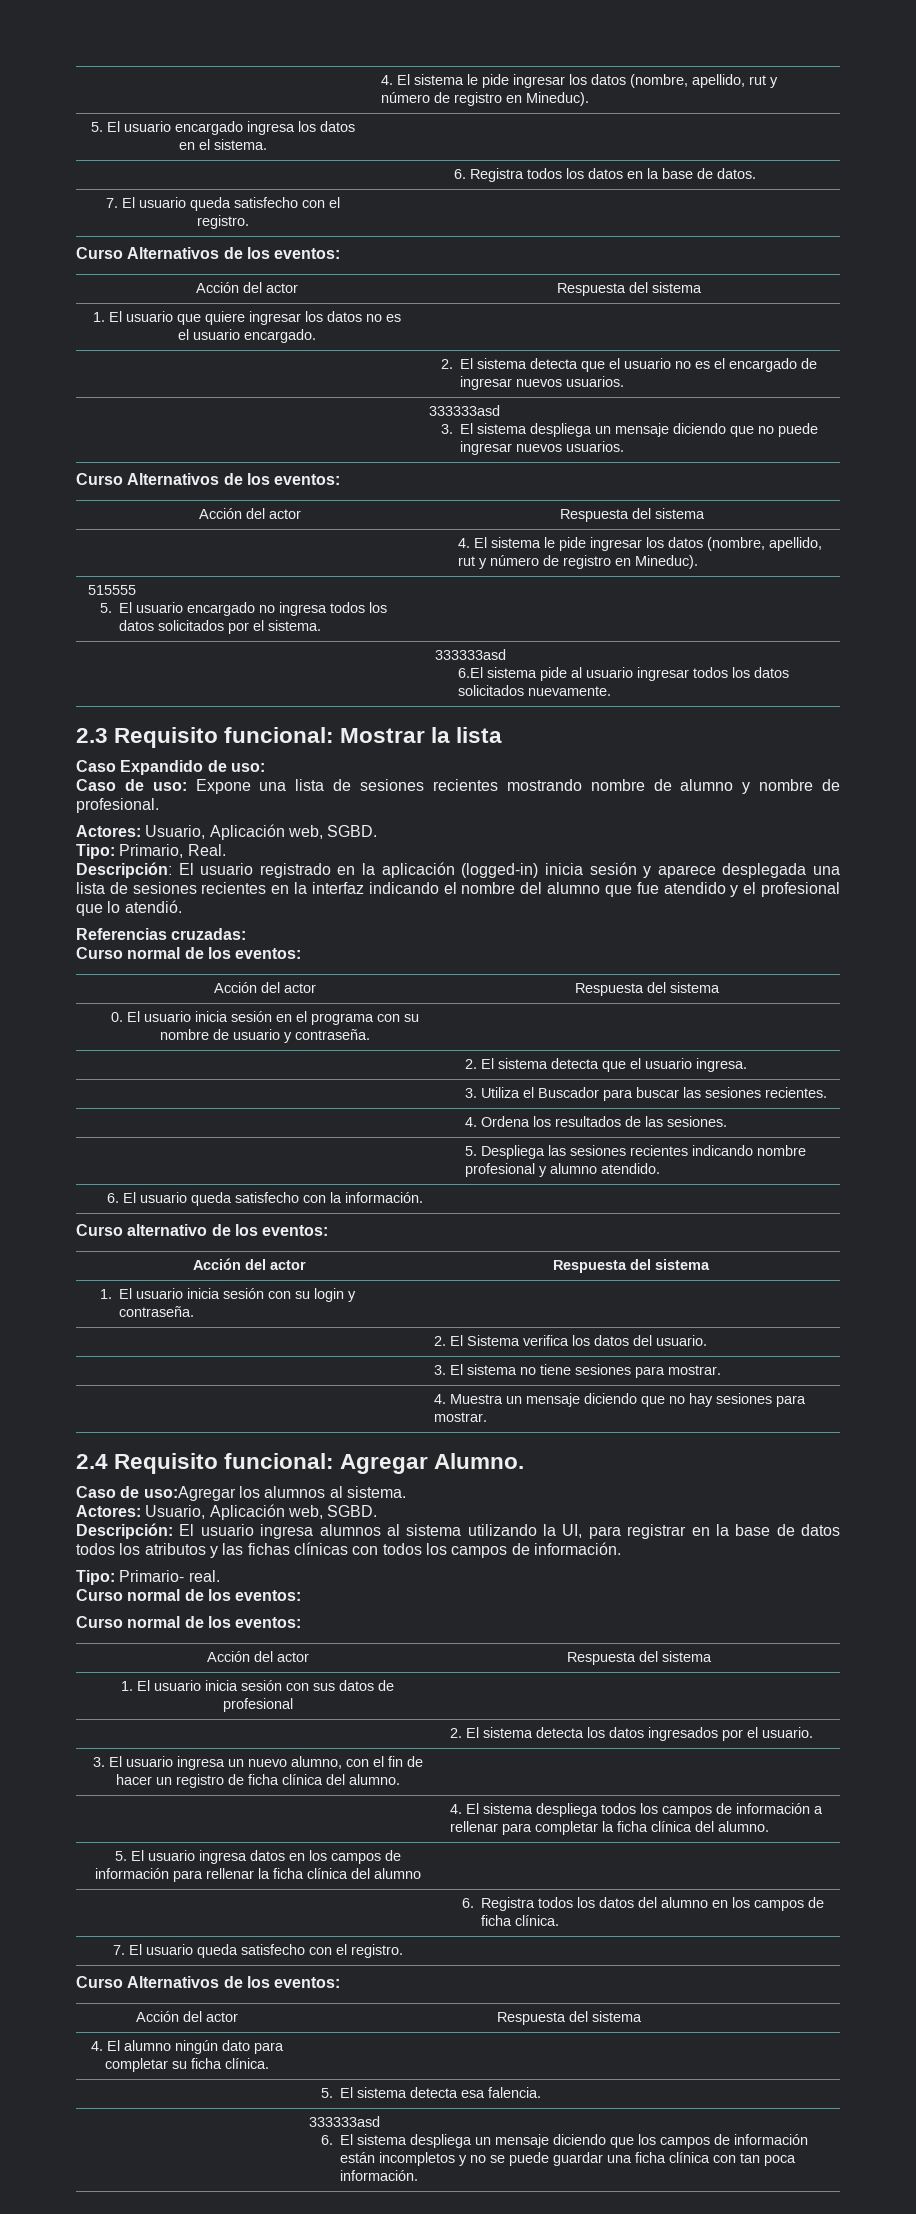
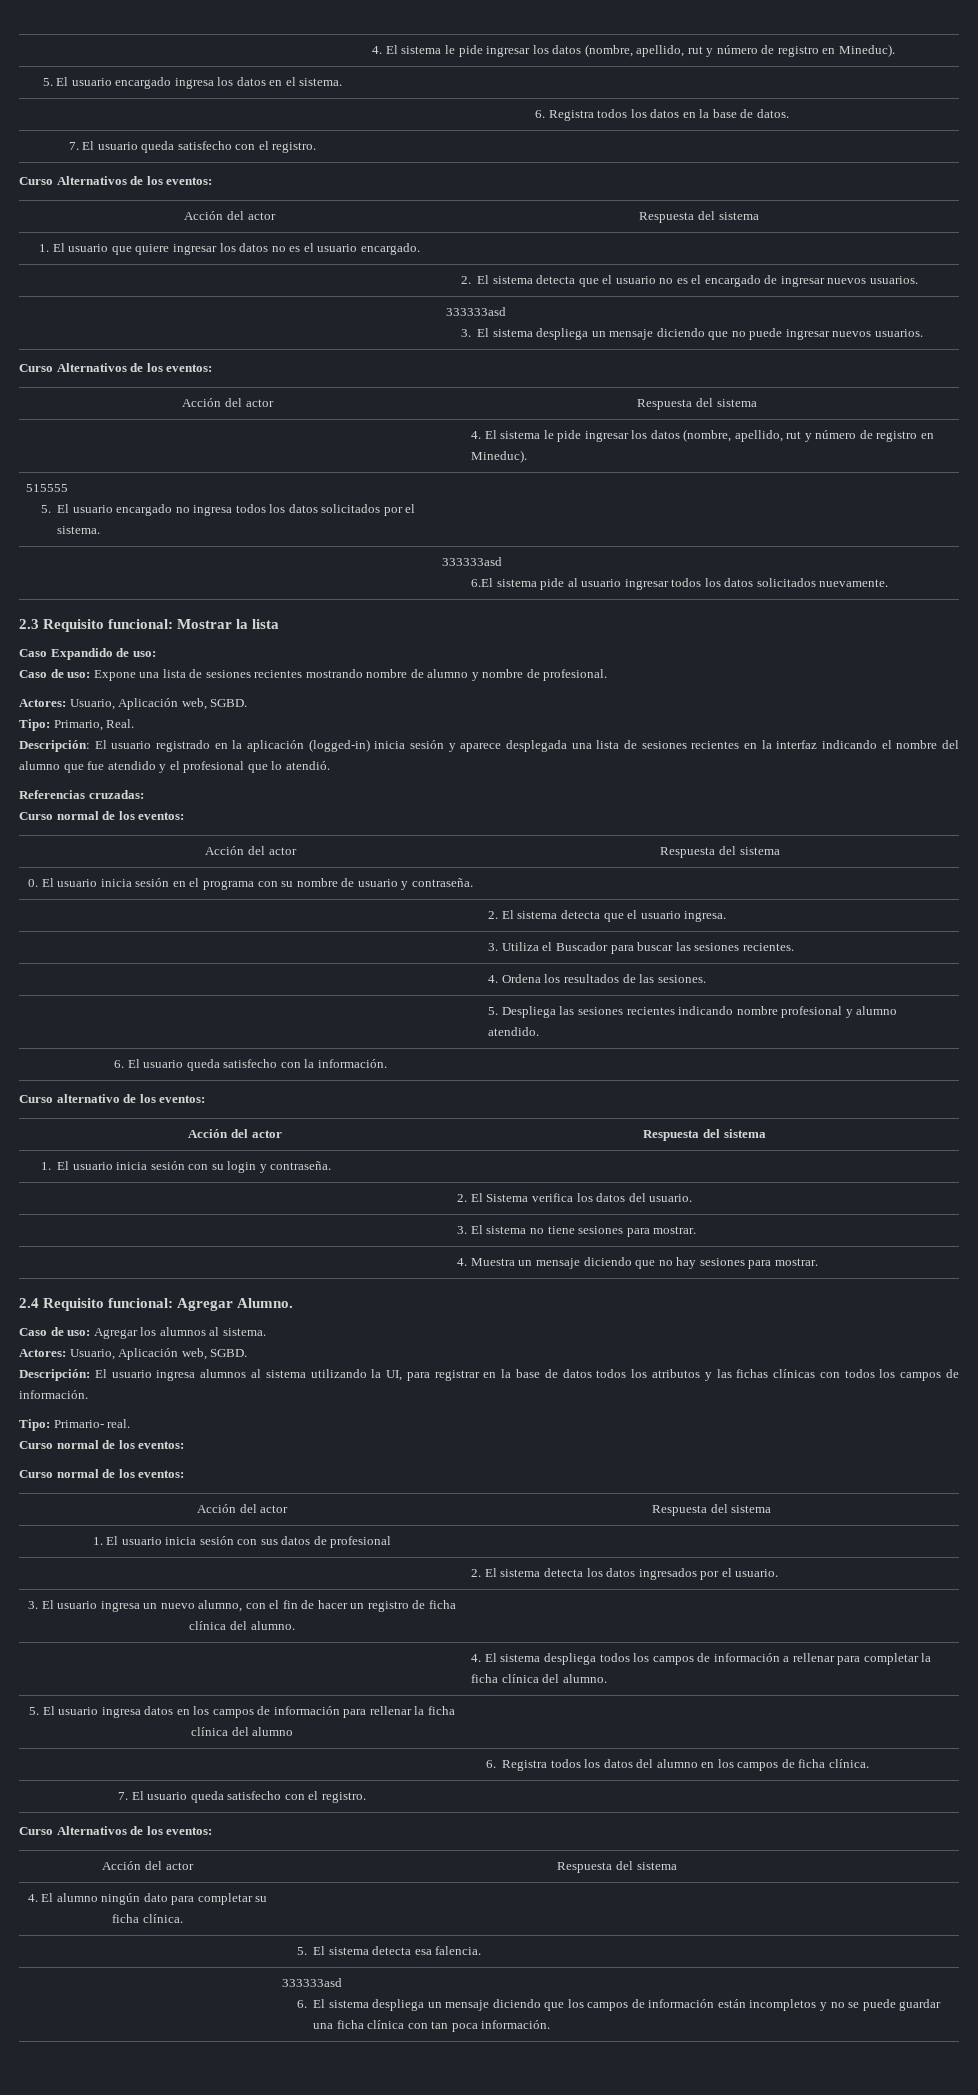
- Caso de uso:Agregar los alumnos al sistema.
+ Caso de uso: Agregar los alumnos al sistema.

